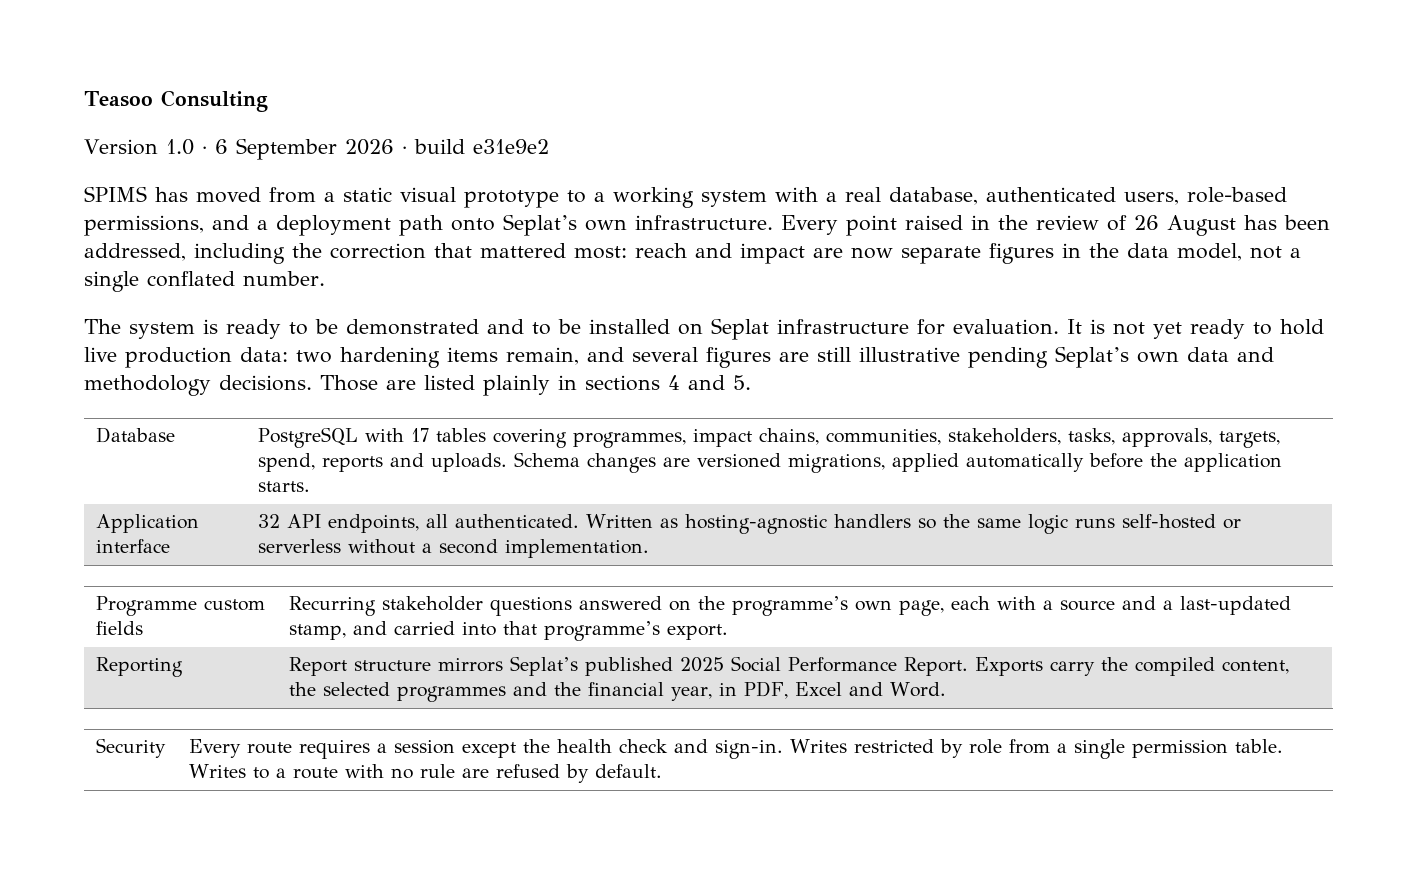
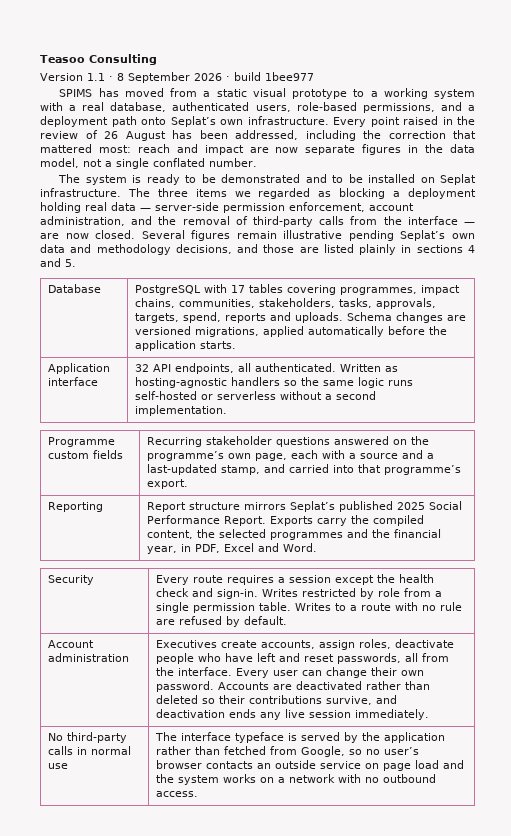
- Version 1.0 · 6 September 2026 · build e31e9e2
+ Version 1.1 · 8 September 2026 · build 1bee977
- The system is ready to be demonstrated and to be installed on Seplat infrastructure for evaluation. It is not yet ready to hold live production data: two hardening items remain, and several figures are still illustrative pending Seplat’s own data and methodology decisions. Those are listed plainly in sections 4 and 5.
+ The system is ready to be demonstrated and to be installed on Seplat infrastructure. The three items we regarded as blocking a deployment holding real data — server-side permission enforcement, account administration, and the removal of third-party calls from the interface — are now closed. Several figures remain illustrative pending Seplat’s own data and methodology decisions, and those are listed plainly in sections 4 and 5.
+ Account administration | Executives create accounts, assign roles, deactivate people who have left and reset passwords, all from the interface. Every user can change their own password. Accounts are deactivated rather than deleted so their contributions survive, and deactivation ends any live session immediately.
+ No third-party calls in normal use | The interface typeface is served by the application rather than fetched from Google, so no user’s browser contacts an outside service on page load and the system works on a network with no outbound access.

